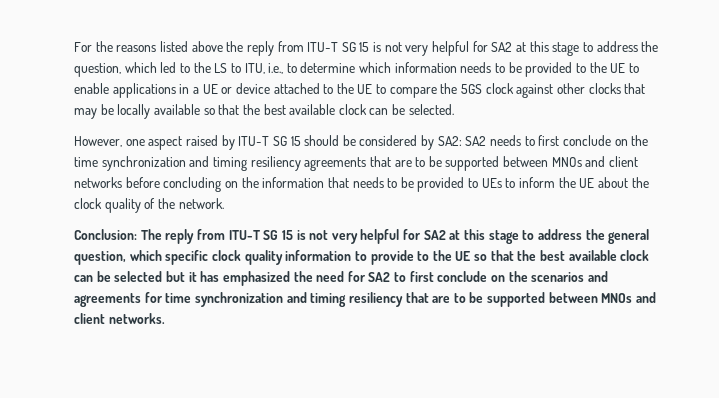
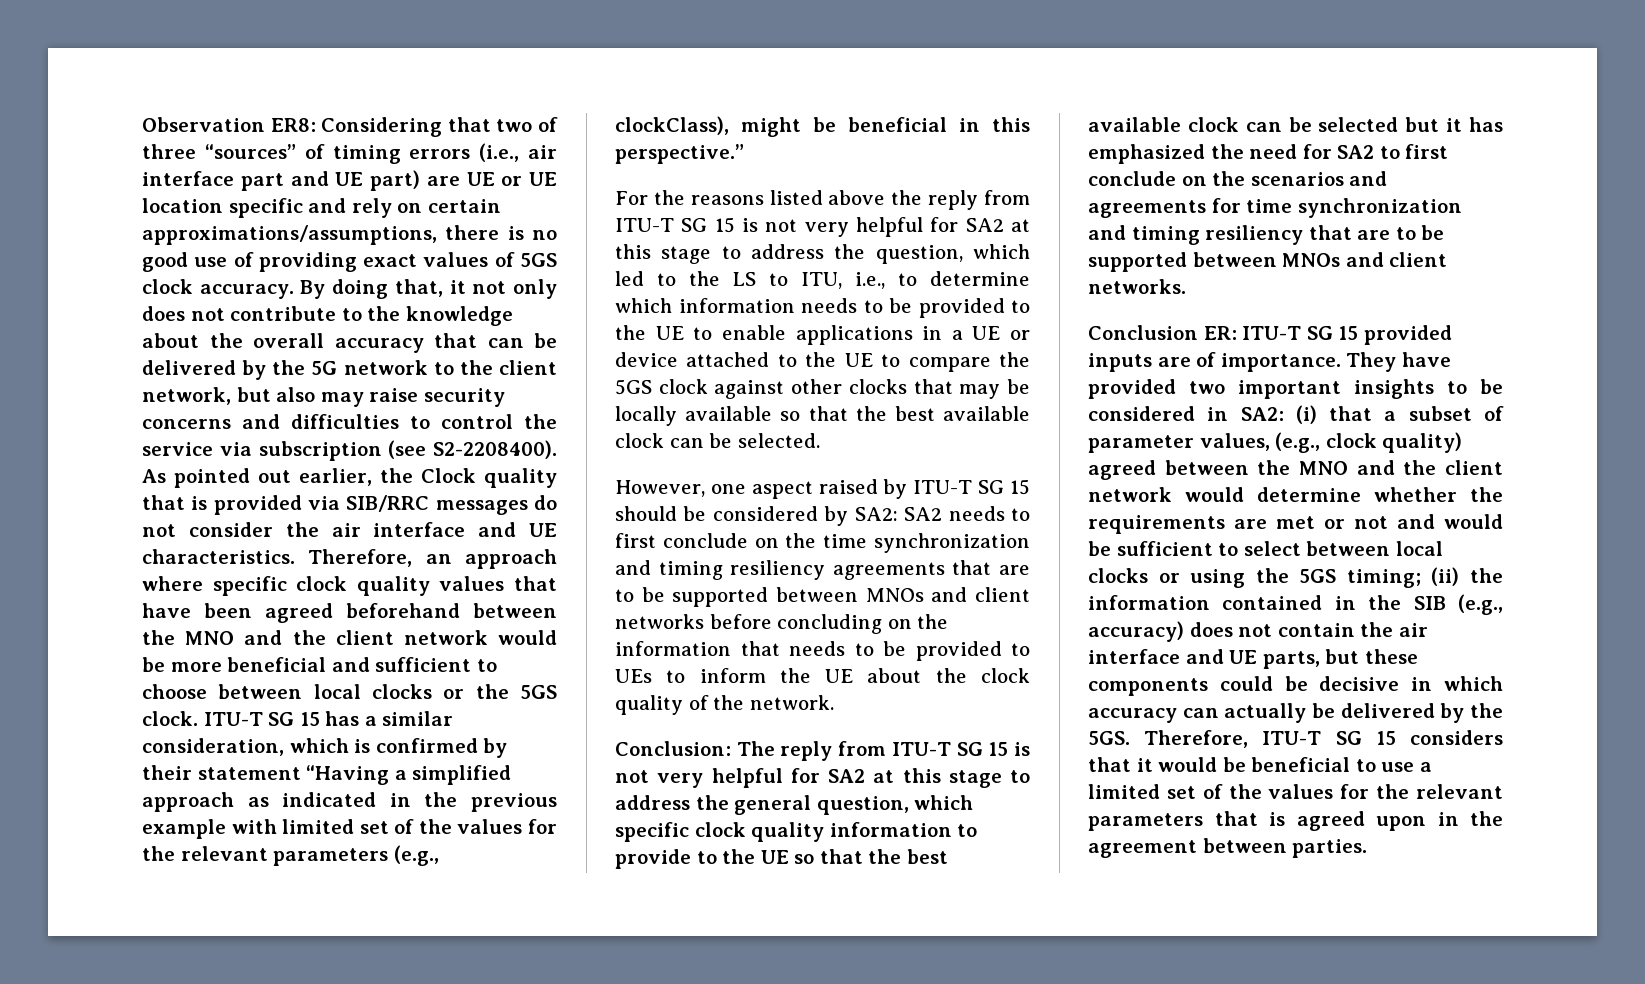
+ Observation ER8: Considering that two of three “sources” of timing errors (i.e., air interface part and UE part) are UE or UE location specific and rely on certain approximations/assumptions, there is no good use of providing exact values of 5GS clock accuracy. By doing that, it not only does not contribute to the knowledge about the overall accuracy that can be delivered by the 5G network to the client network, but also may raise security concerns and difficulties to control the service via subscription (see S2-2208400). As pointed out earlier, the Clock quality that is provided via SIB/RRC messages do not consider the air interface and UE characteristics. Therefore, an approach where specific clock quality values that have been agreed beforehand between the MNO and the client network would be more beneficial and sufficient to choose between local clocks or the 5GS clock. ITU-T SG 15 has a similar consideration, which is confirmed by their statement “Having a simplified approach as indicated in the previous example with limited set of the values for the relevant parameters (e.g., clockClass), might be beneficial in this perspective.”
+ Conclusion ER: ITU-T SG 15 provided inputs are of importance. They have provided two important insights to be considered in SA2: (i) that a subset of parameter values, (e.g., clock quality) agreed between the MNO and the client network would determine whether the requirements are met or not and would be sufficient to select between local clocks or using the 5GS timing; (ii) the information contained in the SIB (e.g., accuracy) does not contain the air interface and UE parts, but these components could be decisive in which accuracy can actually be delivered by the 5GS. Therefore, ITU-T SG 15 considers that it would be beneficial to use a limited set of the values for the relevant parameters that is agreed upon in the agreement between parties.

